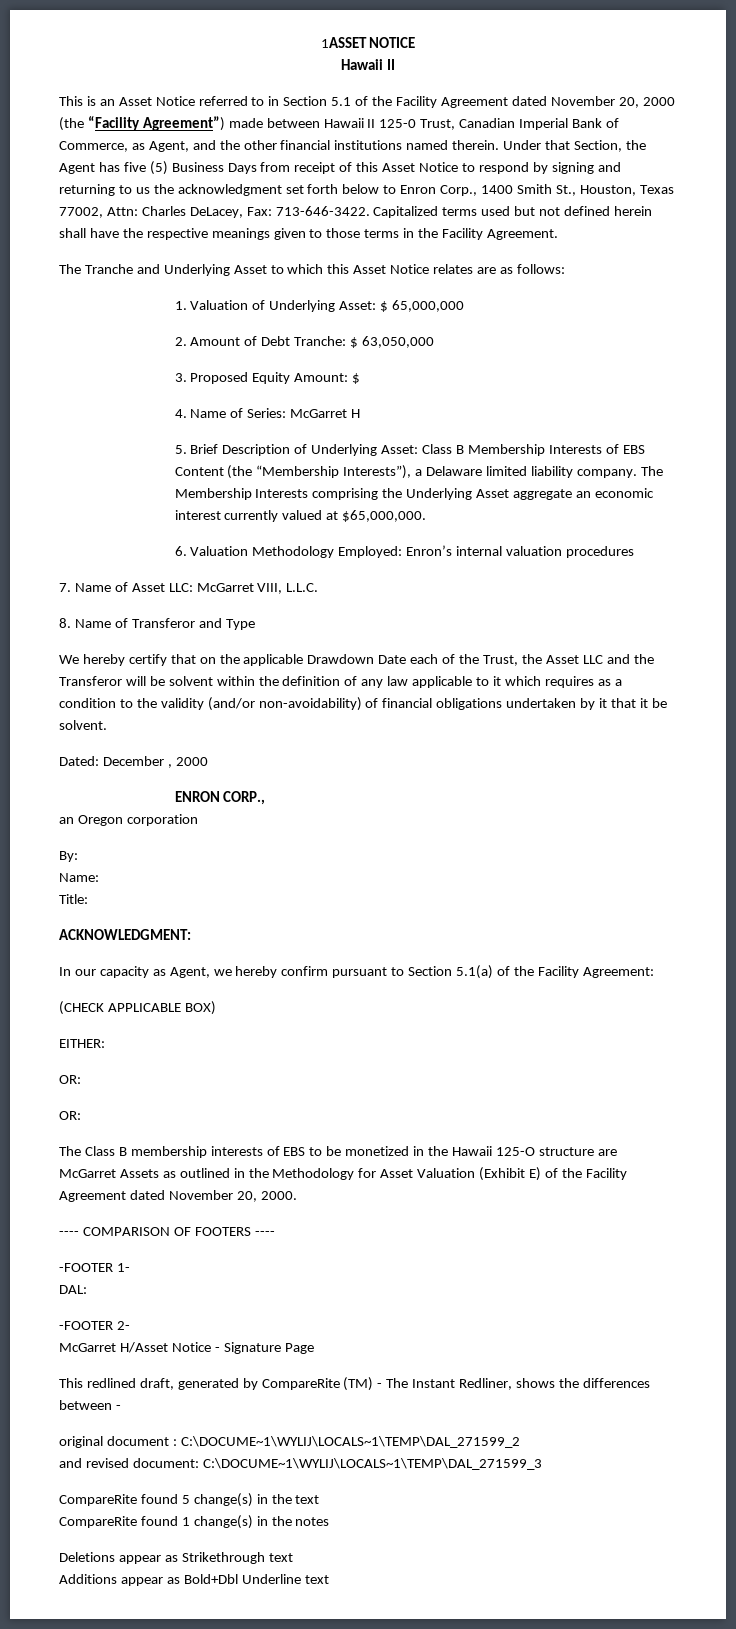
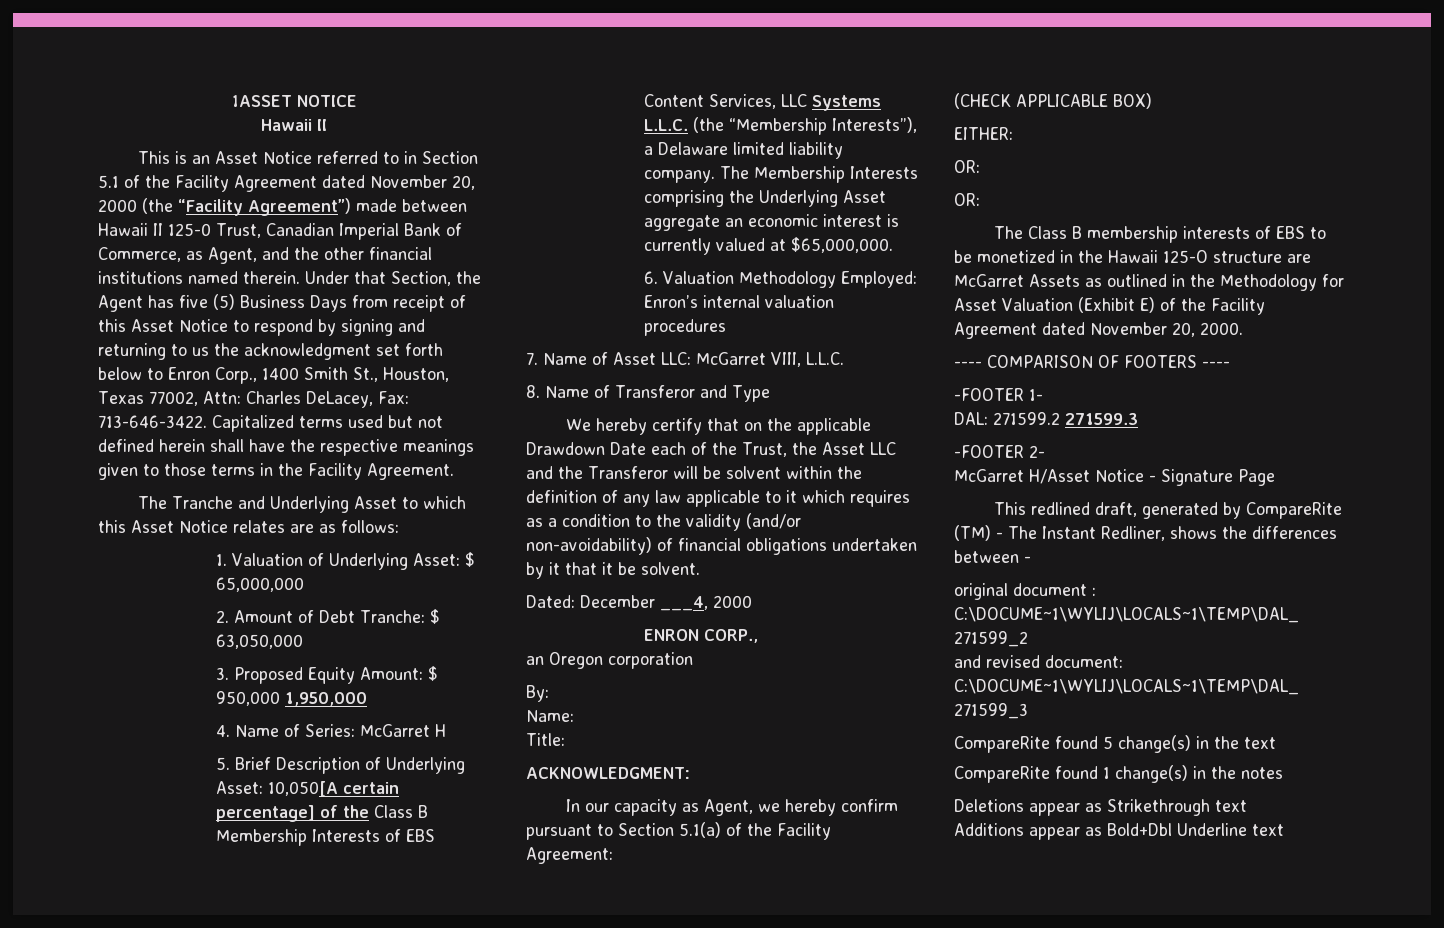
- 3. Proposed Equity Amount: $
+ 3. Proposed Equity Amount: $ 950,000 1,950,000
- 5. Brief Description of Underlying Asset: Class B Membership Interests of EBS Content (the “Membership Interests”), a Delaware limited liability company.
+ 5. Brief Description of Underlying Asset: 10,050[A certain percentage] of the Class B Membership Interests of EBS Content Services, LLC Systems L.L.C. (the “Membership Interests”), a Delaware limited liability company.
- The Membership Interests comprising the Underlying Asset aggregate an economic interest currently valued at $65,000,000.
+ The Membership Interests comprising the Underlying Asset aggregate an economic interest is currently valued at $65,000,000.
- Dated: December , 2000
+ Dated: December ___4, 2000
- DAL:
+ DAL: 271599.2 271599.3

